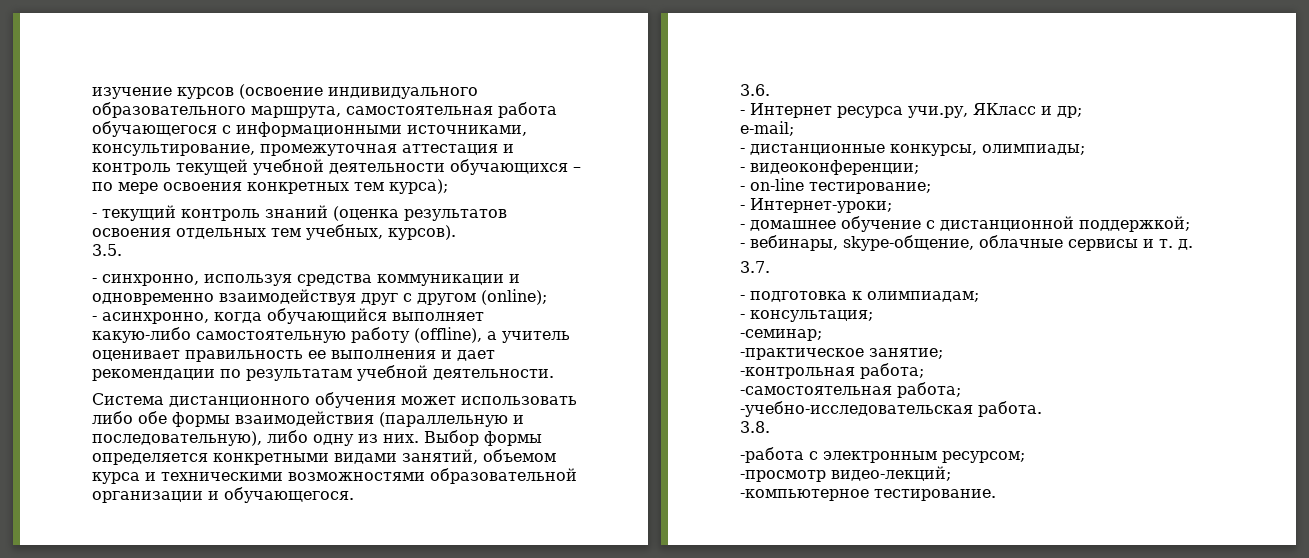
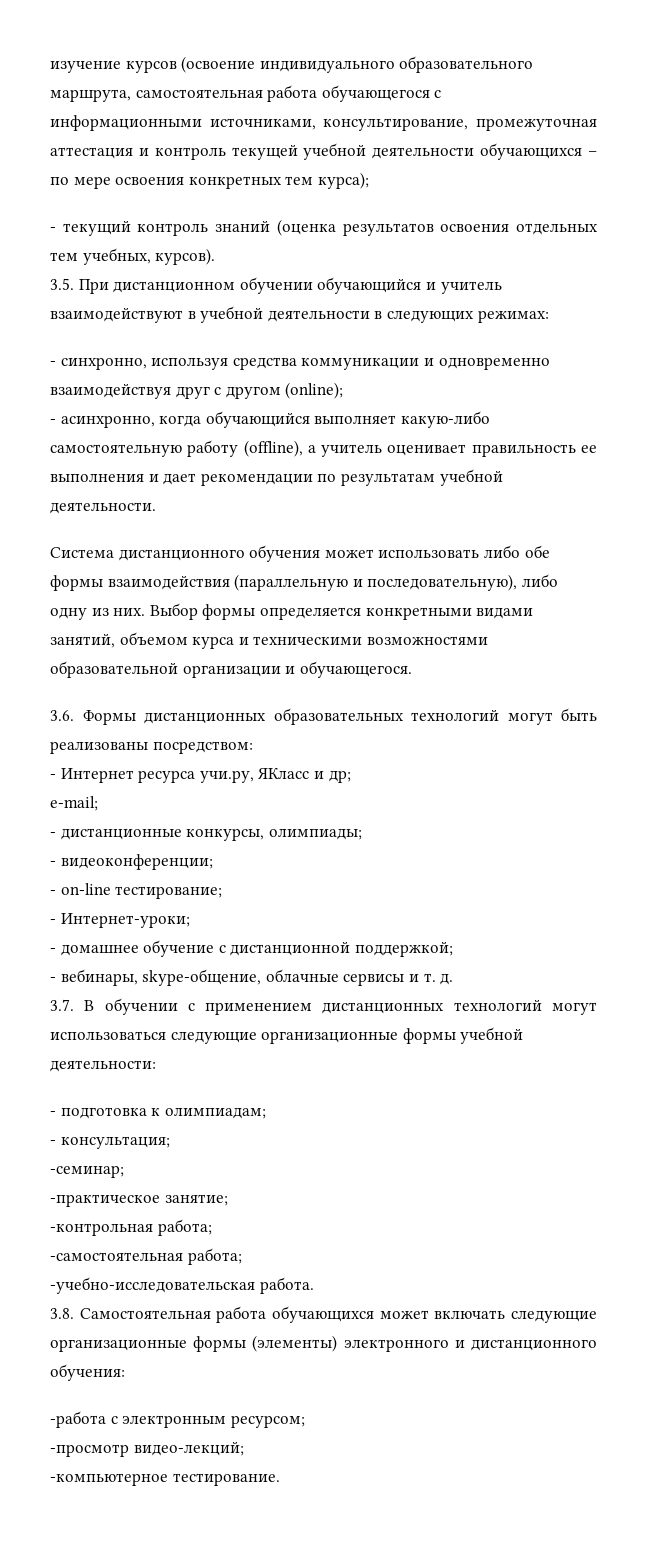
- 3.5.
+ 3.5. При дистанционном обучении обучающийся и учитель взаимодействуют в учебной деятельности в следующих режимах:
- 3.6.
+ 3.6. Формы дистанционных образовательных технологий могут быть реализованы посредством:
- 3.7.
+ 3.7. В обучении с применением дистанционных технологий могут использоваться следующие организационные формы учебной деятельности:
- 3.8.
+ 3.8. Самостоятельная работа обучающихся может включать следующие организационные формы (элементы) электронного и дистанционного обучения:

